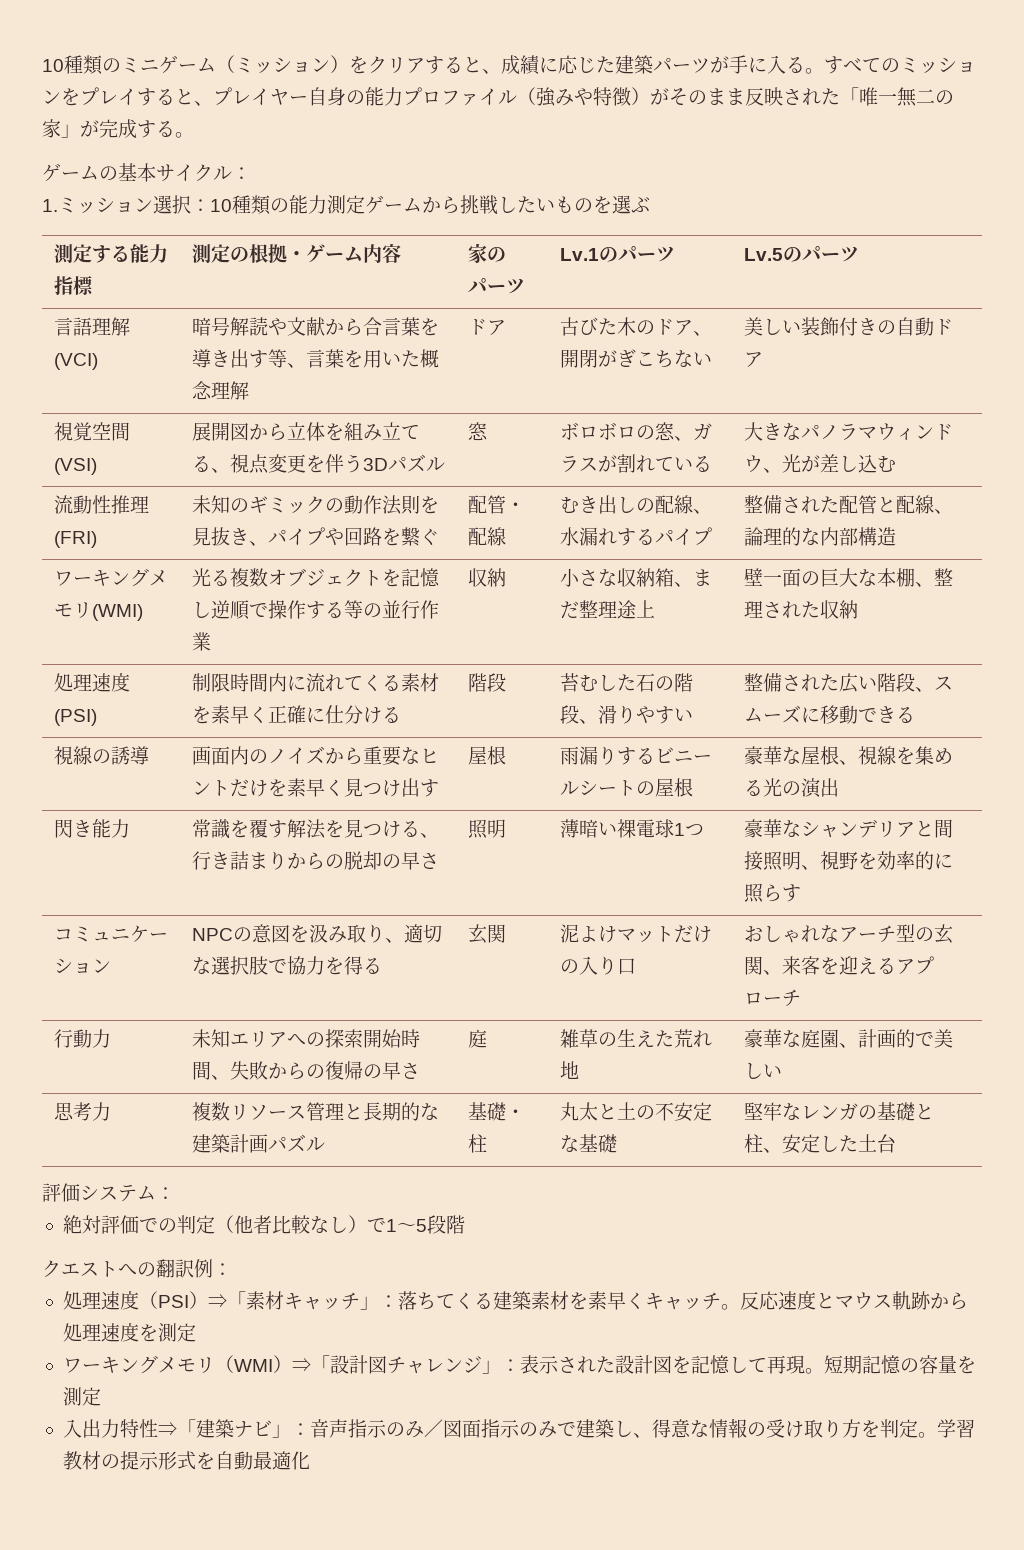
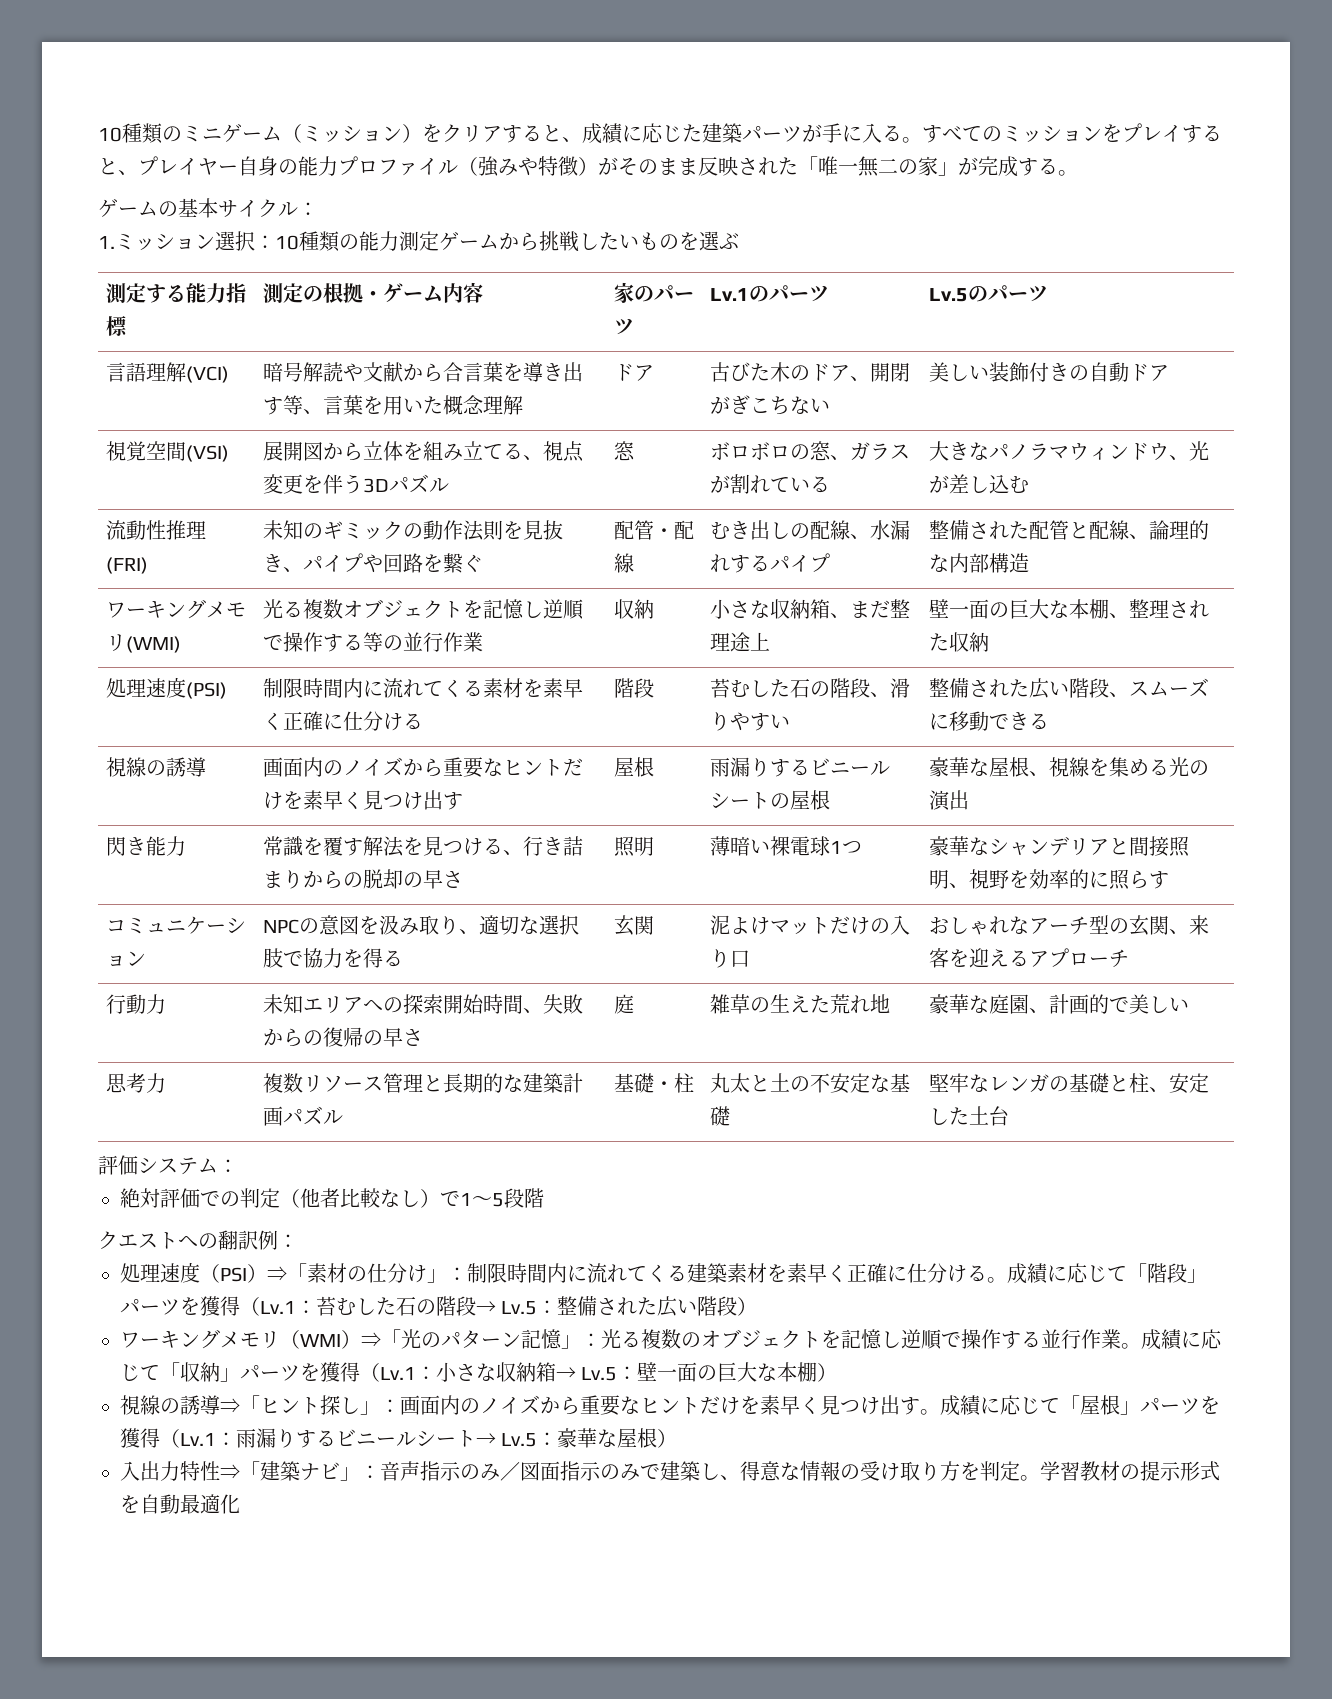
- 処理速度（PSI）⇒「素材キャッチ」：落ちてくる建築素材を素早くキャッチ。反応速度とマウス軌跡から処理速度を測定
+ 処理速度（PSI）⇒「素材の仕分け」：制限時間内に流れてくる建築素材を素早く正確に仕分ける。成績に応じて「階段」パーツを獲得（Lv.1：苔むした石の階段→ Lv.5：整備された広い階段）
- ワーキングメモリ（WMI）⇒「設計図チャレンジ」：表示された設計図を記憶して再現。短期記憶の容量を測定
+ ワーキングメモリ（WMI）⇒「光のパターン記憶」：光る複数のオブジェクトを記憶し逆順で操作する並行作業。成績に応じて「収納」パーツを獲得（Lv.1：小さな収納箱→ Lv.5：壁一面の巨大な本棚）
+ 視線の誘導⇒「ヒント探し」：画面内のノイズから重要なヒントだけを素早く見つけ出す。成績に応じて「屋根」パーツを獲得（Lv.1：雨漏りするビニールシート→ Lv.5：豪華な屋根）

